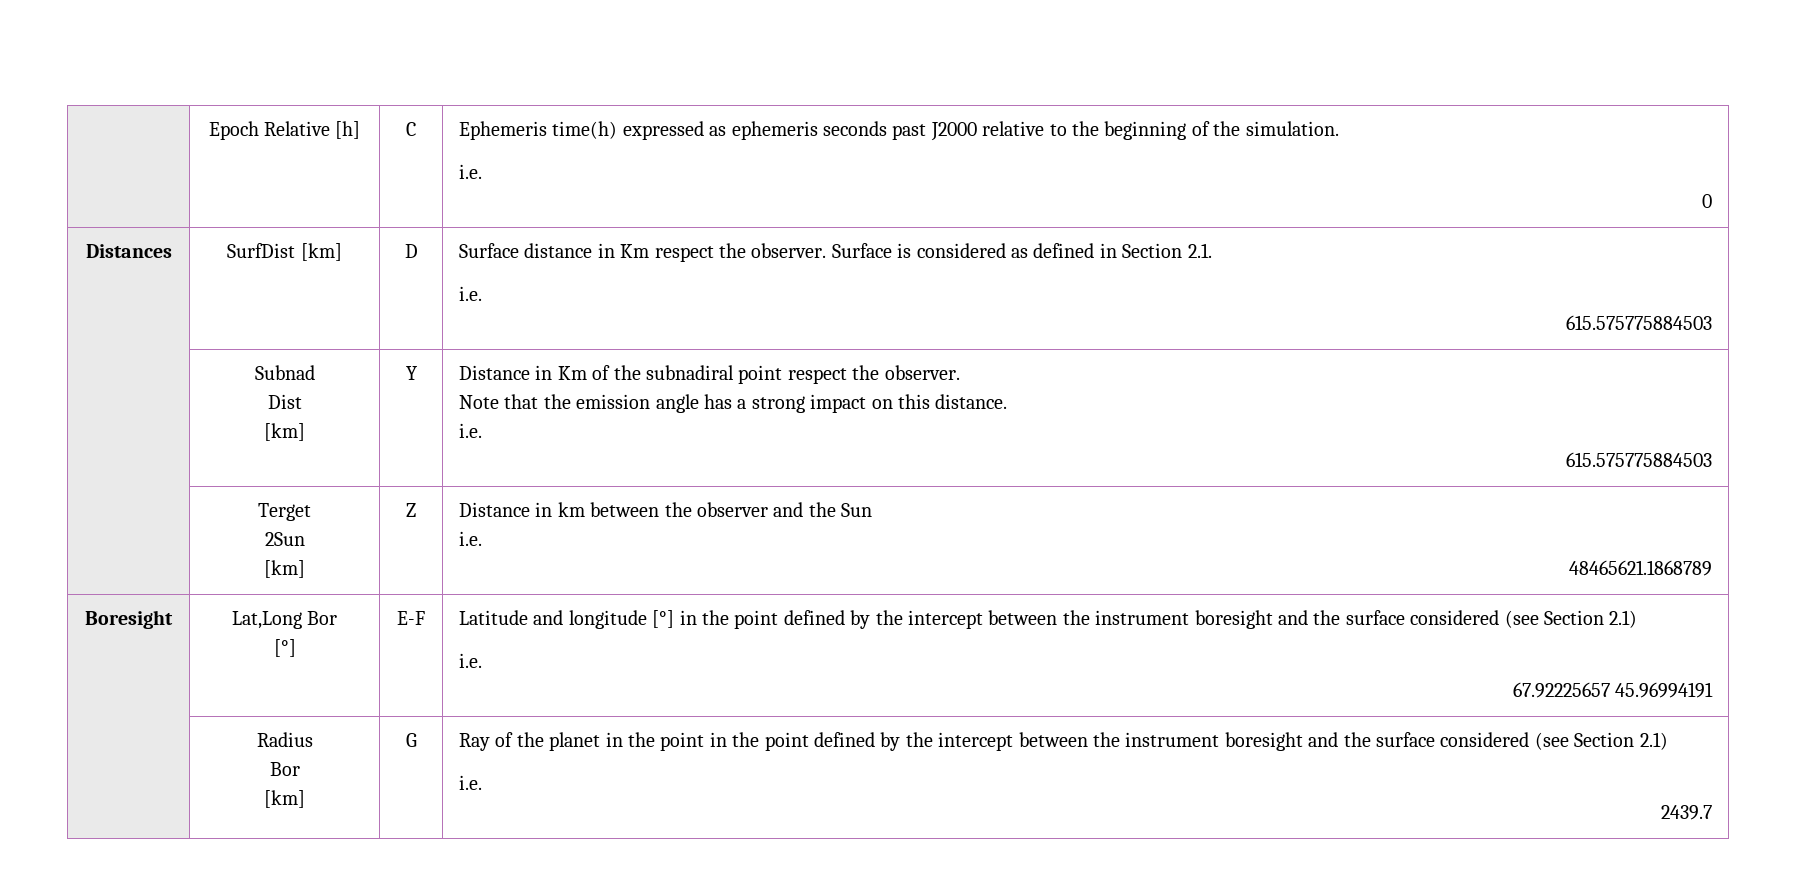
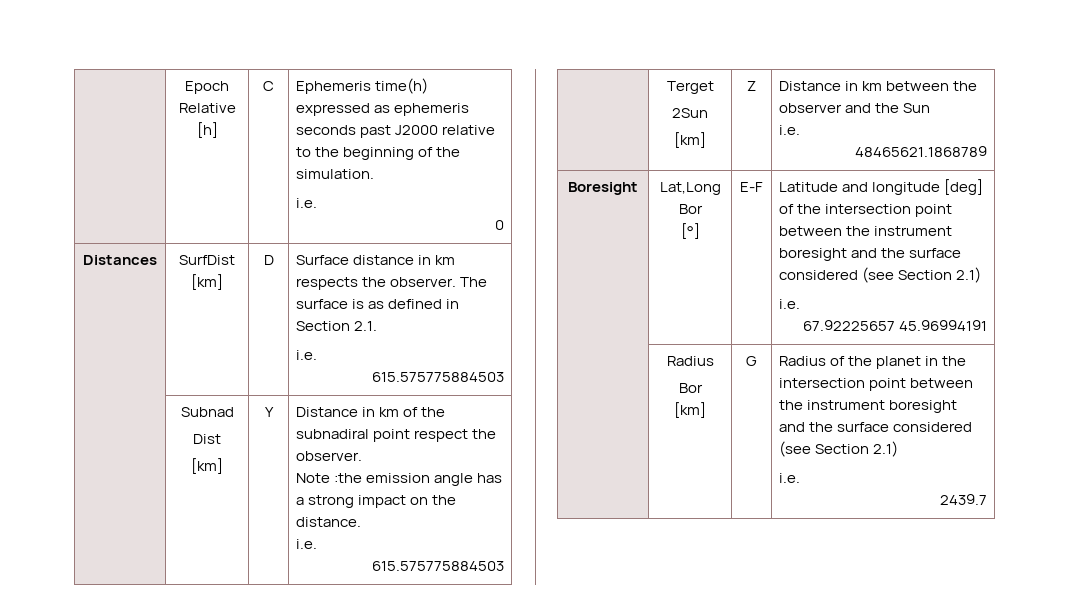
- Distances | SurfDist [km] | D | Surface distance in Km respect the observer. Surface is considered as defined in Section 2.1.
+ Distances | SurfDist [km] | D | Surface distance in km respects the observer. The surface is as defined in Section 2.1.
  | Subnad
  Dist
- [km] | Y | Distance in Km of the subnadiral point respect the observer.
- Note that the emission angle has a strong impact on this distance.
+ [km] | Y | Distance in km of the subnadiral point respect the observer.
+ Note :the emission angle has a strong impact on the distance.
  Boresight | Lat,Long Bor
- [°] | E-F | Latitude and longitude [°] in the point defined by the intercept between the instrument boresight and the surface considered (see Section 2.1)
+ [°] | E-F | Latitude and longitude [deg] of the intersection point between the instrument boresight and the surface considered (see Section 2.1)
  i.e.
  67.92225657 45.96994191
  | Radius
  Bor
- [km] | G | Ray of the planet in the point in the point defined by the intercept between the instrument boresight and the surface considered (see Section 2.1)
+ [km] | G | Radius of the planet in the intersection point between the instrument boresight and the surface considered (see Section 2.1)

